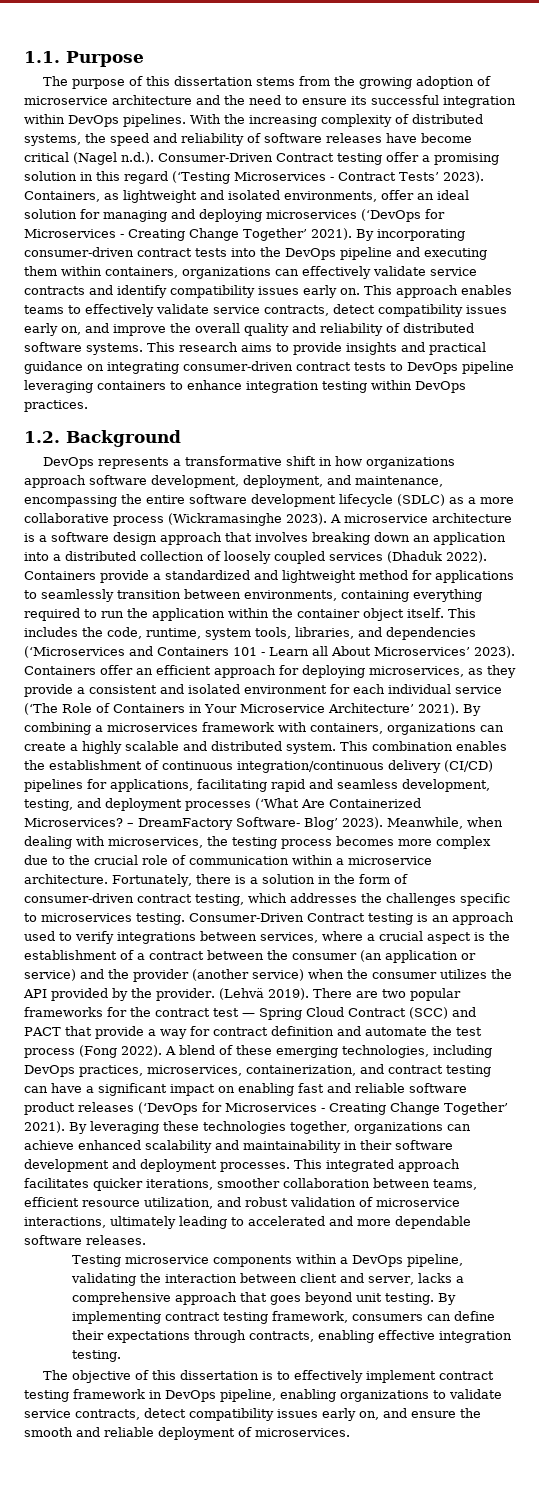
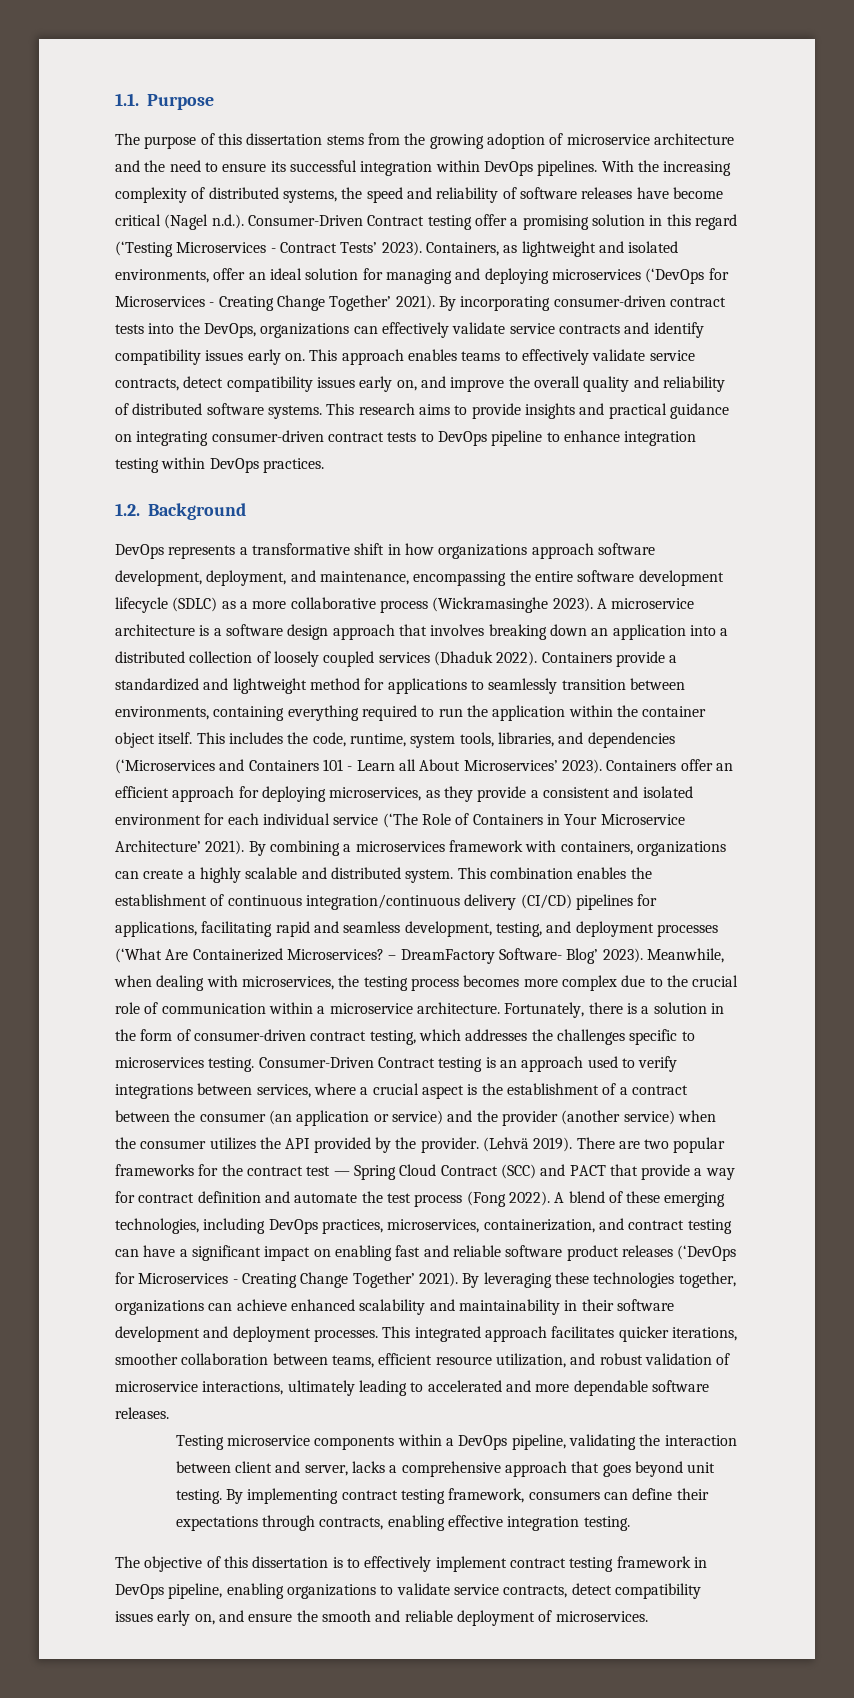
- By incorporating consumer-driven contract tests into the DevOps pipeline and executing them within containers, organizations can effectively validate service contracts and identify compatibility issues early on.
+ By incorporating consumer-driven contract tests into the DevOps, organizations can effectively validate service contracts and identify compatibility issues early on.
- This research aims to provide insights and practical guidance on integrating consumer-driven contract tests to DevOps pipeline leveraging containers to enhance integration testing within DevOps practices.
+ This research aims to provide insights and practical guidance on integrating consumer-driven contract tests to DevOps pipeline to enhance integration testing within DevOps practices.

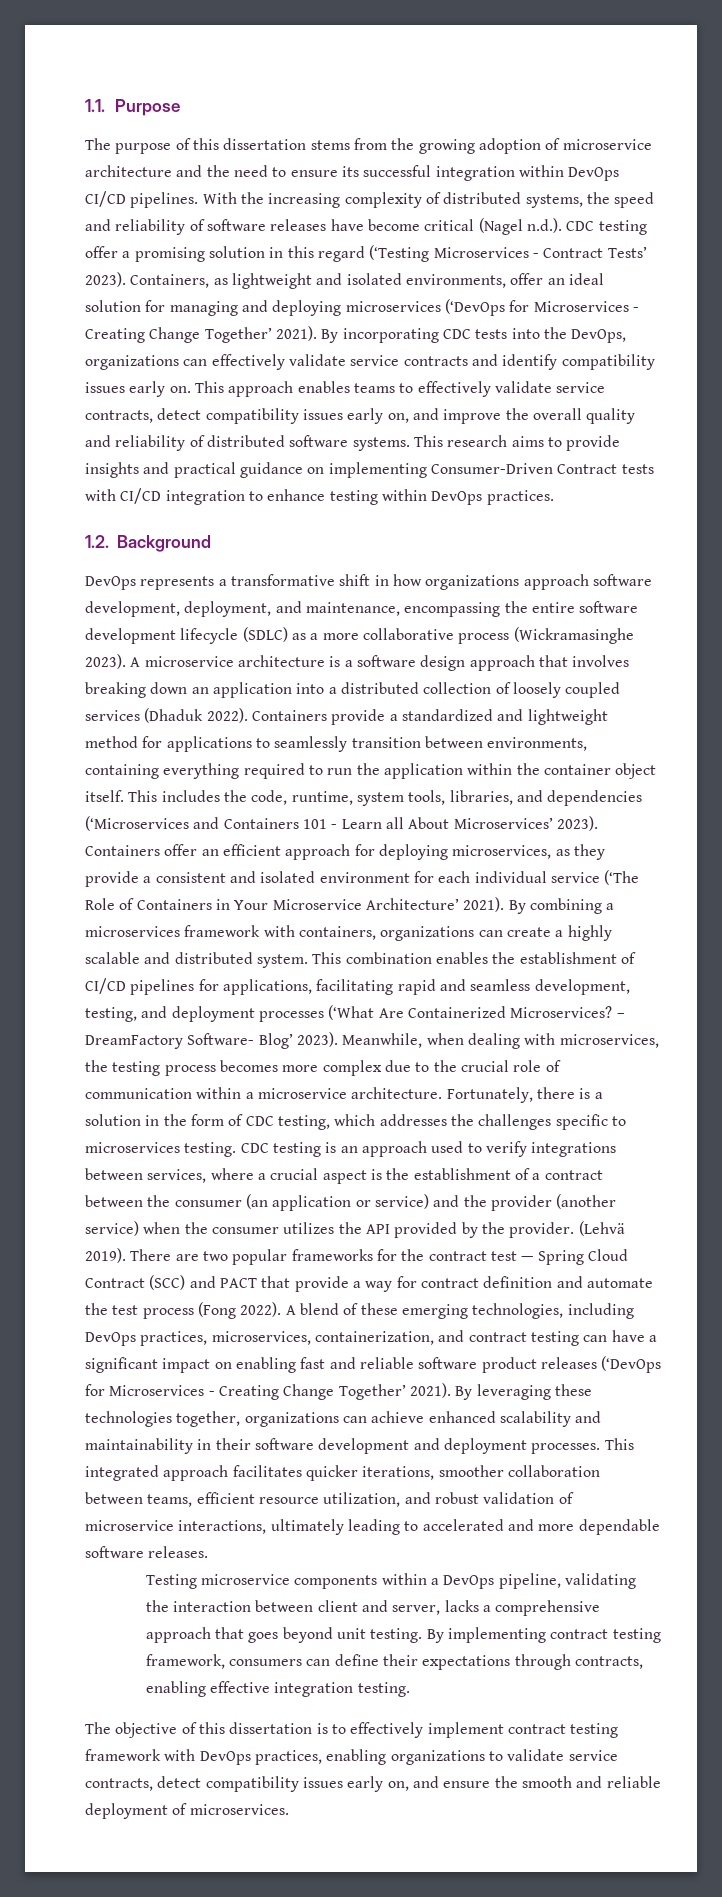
- The purpose of this dissertation stems from the growing adoption of microservice architecture and the need to ensure its successful integration within DevOps pipelines.
+ The purpose of this dissertation stems from the growing adoption of microservice architecture and the need to ensure its successful integration within DevOps CI/CD pipelines.
- With the increasing complexity of distributed systems, the speed and reliability of software releases have become critical (Nagel n.d.). Consumer-Driven Contract testing offer a promising solution in this regard (‘Testing Microservices - Contract Tests’ 2023).
+ With the increasing complexity of distributed systems, the speed and reliability of software releases have become critical (Nagel n.d.). CDC testing offer a promising solution in this regard (‘Testing Microservices - Contract Tests’ 2023).
- By incorporating consumer-driven contract tests into the DevOps, organizations can effectively validate service contracts and identify compatibility issues early on.
+ By incorporating CDC tests into the DevOps, organizations can effectively validate service contracts and identify compatibility issues early on.
- This research aims to provide insights and practical guidance on integrating consumer-driven contract tests to DevOps pipeline to enhance integration testing within DevOps practices.
+ This research aims to provide insights and practical guidance on implementing Consumer-Driven Contract tests with CI/CD integration to enhance testing within DevOps practices.
- This combination enables the establishment of continuous integration/continuous delivery (CI/CD) pipelines for applications, facilitating rapid and seamless development, testing, and deployment processes (‘What Are Containerized Microservices?
+ This combination enables the establishment of CI/CD pipelines for applications, facilitating rapid and seamless development, testing, and deployment processes (‘What Are Containerized Microservices?
- Fortunately, there is a solution in the form of consumer-driven contract testing, which addresses the challenges specific to microservices testing.
+ Fortunately, there is a solution in the form of CDC testing, which addresses the challenges specific to microservices testing.
- Consumer-Driven Contract testing is an approach used to verify integrations between services, where a crucial aspect is the establishment of a contract between the consumer (an application or service) and the provider (another service) when the consumer utilizes the API provided by the provider.
+ CDC testing is an approach used to verify integrations between services, where a crucial aspect is the establishment of a contract between the consumer (an application or service) and the provider (another service) when the consumer utilizes the API provided by the provider.
- The objective of this dissertation is to effectively implement contract testing framework in DevOps pipeline, enabling organizations to validate service contracts, detect compatibility issues early on, and ensure the smooth and reliable deployment of microservices.
+ The objective of this dissertation is to effectively implement contract testing framework with DevOps practices, enabling organizations to validate service contracts, detect compatibility issues early on, and ensure the smooth and reliable deployment of microservices.

